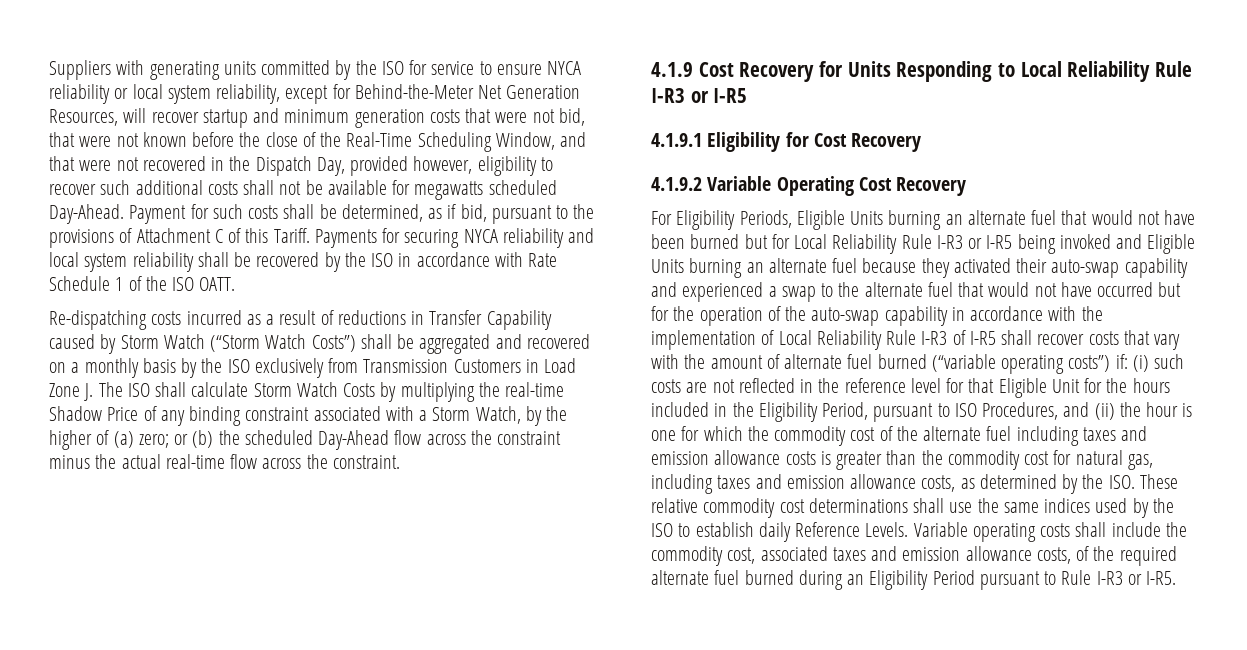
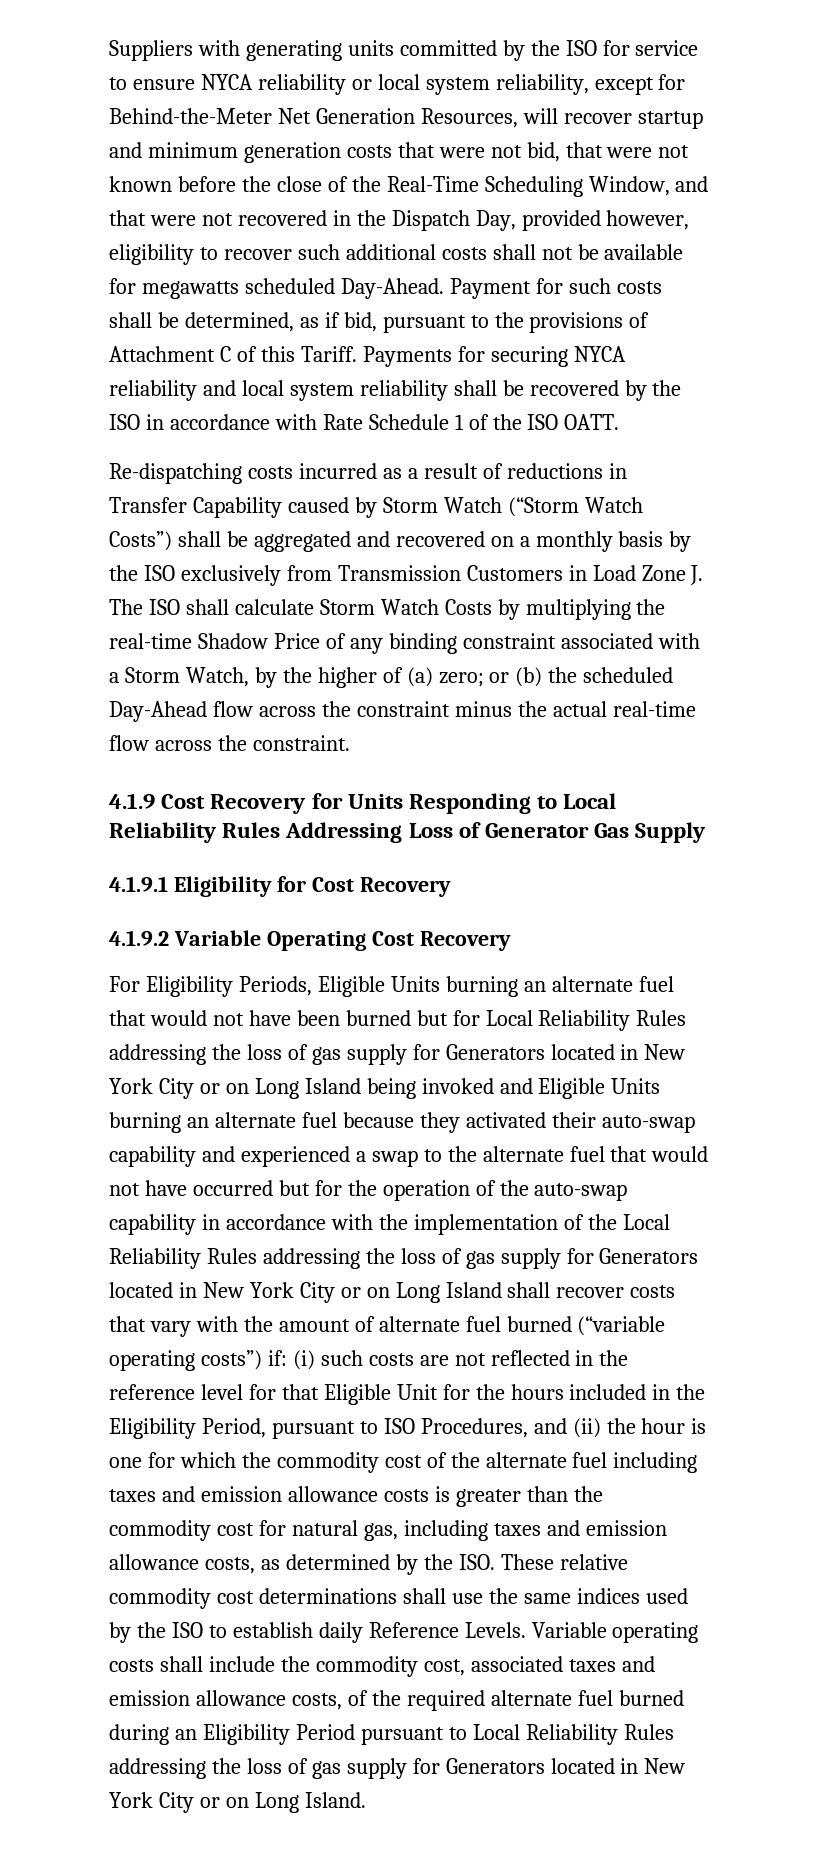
- 4.1.9 Cost Recovery for Units Responding to Local Reliability Rule I-R3 or I-R5
+ 4.1.9 Cost Recovery for Units Responding to Local Reliability Rules Addressing Loss of Generator Gas Supply
- For Eligibility Periods, Eligible Units burning an alternate fuel that would not have been burned but for Local Reliability Rule I-R3 or I-R5 being invoked and Eligible Units burning an alternate fuel because they activated their auto-swap capability and experienced a swap to the alternate fuel that would not have occurred but for the operation of the auto-swap capability in accordance with the implementation of Local Reliability Rule I-R3 of I-R5 shall recover costs that vary with the amount of alternate fuel burned (“variable operating costs”) if:
+ For Eligibility Periods, Eligible Units burning an alternate fuel that would not have been burned but for Local Reliability Rules addressing the loss of gas supply for Generators located in New York City or on Long Island being invoked and Eligible Units burning an alternate fuel because they activated their auto-swap capability and experienced a swap to the alternate fuel that would not have occurred but for the operation of the auto-swap capability in accordance with the implementation of the Local Reliability Rules addressing the loss of gas supply for Generators located in New York City or on Long Island shall recover costs that vary with the amount of alternate fuel burned (“variable operating costs”) if:
- Variable operating costs shall include the commodity cost, associated taxes and emission allowance costs, of the required alternate fuel burned during an Eligibility Period pursuant to Rule I-R3 or I-R5.
+ Variable operating costs shall include the commodity cost, associated taxes and emission allowance costs, of the required alternate fuel burned during an Eligibility Period pursuant to Local Reliability Rules addressing the loss of gas supply for Generators located in New York City or on Long Island.

